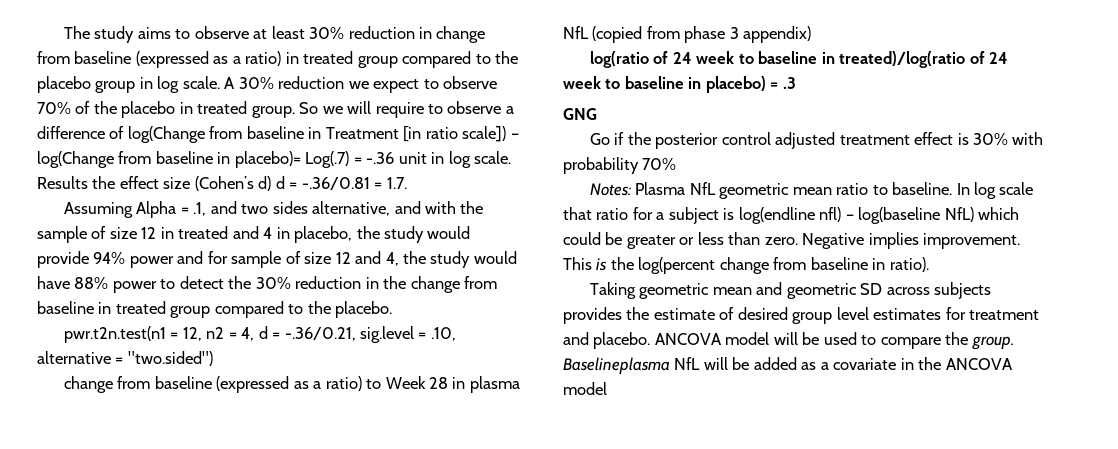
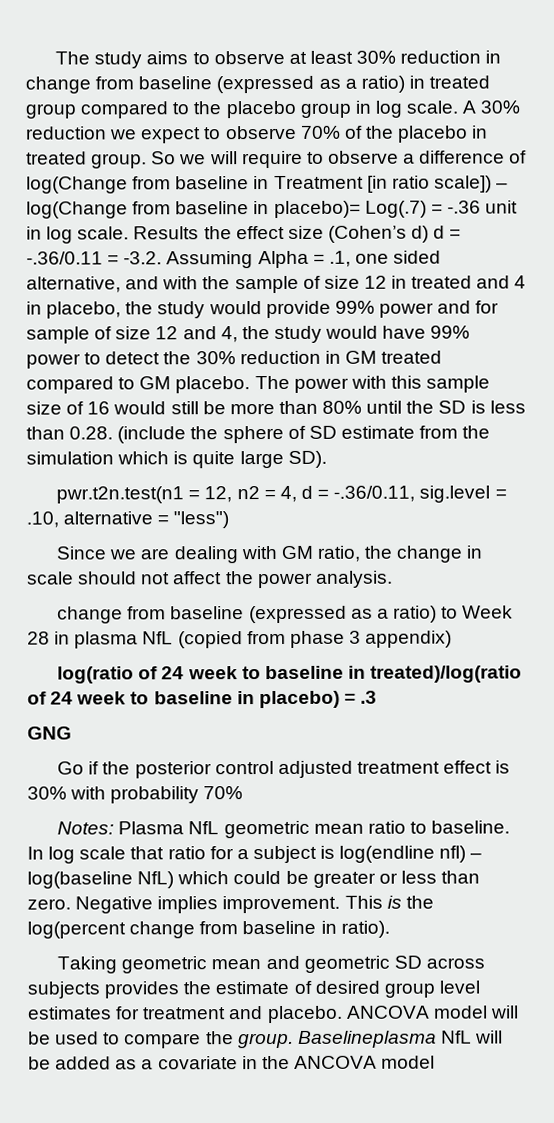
- Results the effect size (Cohen’s d) d = -.36/0.81 = 1.7.
- Assuming Alpha = .1, and two sides alternative, and with the sample of size 12 in treated and 4 in placebo, the study would provide 94% power and for sample of size 12 and 4, the study would have 88% power to detect the 30% reduction in the change from baseline in treated group compared to the placebo.
+ Results the effect size (Cohen’s d) d = -.36/0.11 = -3.2. Assuming Alpha = .1, one sided alternative, and with the sample of size 12 in treated and 4 in placebo, the study would provide 99% power and for sample of size 12 and 4, the study would have 99% power to detect the 30% reduction in GM treated compared to GM placebo. The power with this sample size of 16 would still be more than 80% until the SD is less than 0.28. (include the sphere of SD estimate from the simulation which is quite large SD).
- pwr.t2n.test(n1 = 12, n2 = 4, d = -.36/0.21, sig.level = .10, alternative = "two.sided")
+ pwr.t2n.test(n1 = 12, n2 = 4, d = -.36/0.11, sig.level = .10, alternative = "less")
+ Since we are dealing with GM ratio, the change in scale should not affect the power analysis.

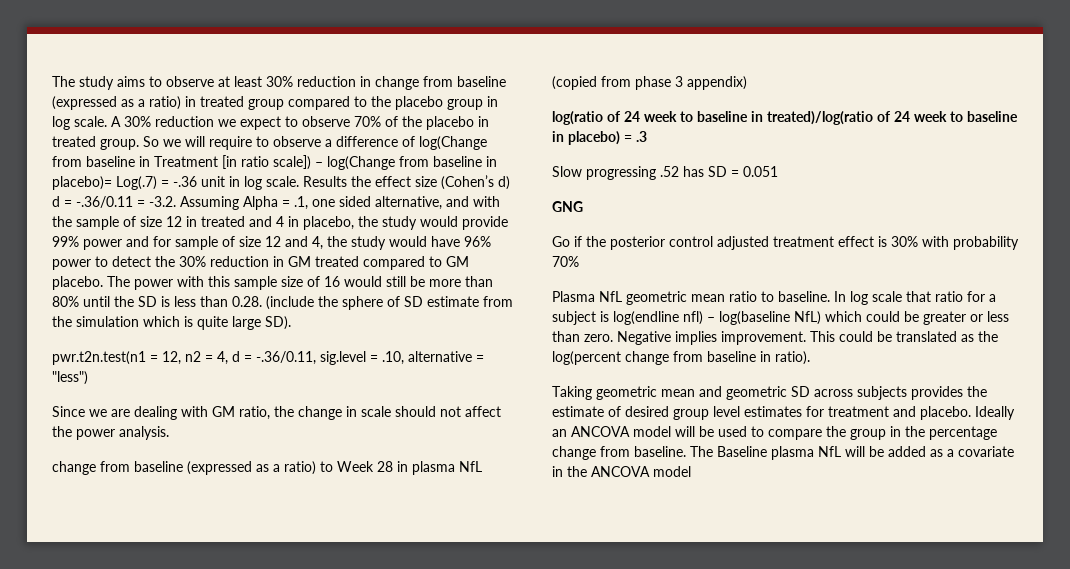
- Results the effect size (Cohen’s d) d = -.36/0.11 = -3.2. Assuming Alpha = .1, one sided alternative, and with the sample of size 12 in treated and 4 in placebo, the study would provide 99% power and for sample of size 12 and 4, the study would have 99% power to detect the 30% reduction in GM treated compared to GM placebo.
+ Results the effect size (Cohen’s d) d = -.36/0.11 = -3.2. Assuming Alpha = .1, one sided alternative, and with the sample of size 12 in treated and 4 in placebo, the study would provide 99% power and for sample of size 12 and 4, the study would have 96% power to detect the 30% reduction in GM treated compared to GM placebo.
+ Slow progressing .52 has SD = 0.051
- Notes: Plasma NfL geometric mean ratio to baseline.
+ Plasma NfL geometric mean ratio to baseline.
- This is the log(percent change from baseline in ratio).
+ This could be translated as the log(percent change from baseline in ratio).
- ANCOVA model will be used to compare the group. Baselineplasma NfL will be added as a covariate in the ANCOVA model
+ Ideally an ANCOVA model will be used to compare the group in the percentage change from baseline. The Baseline plasma NfL will be added as a covariate in the ANCOVA model

